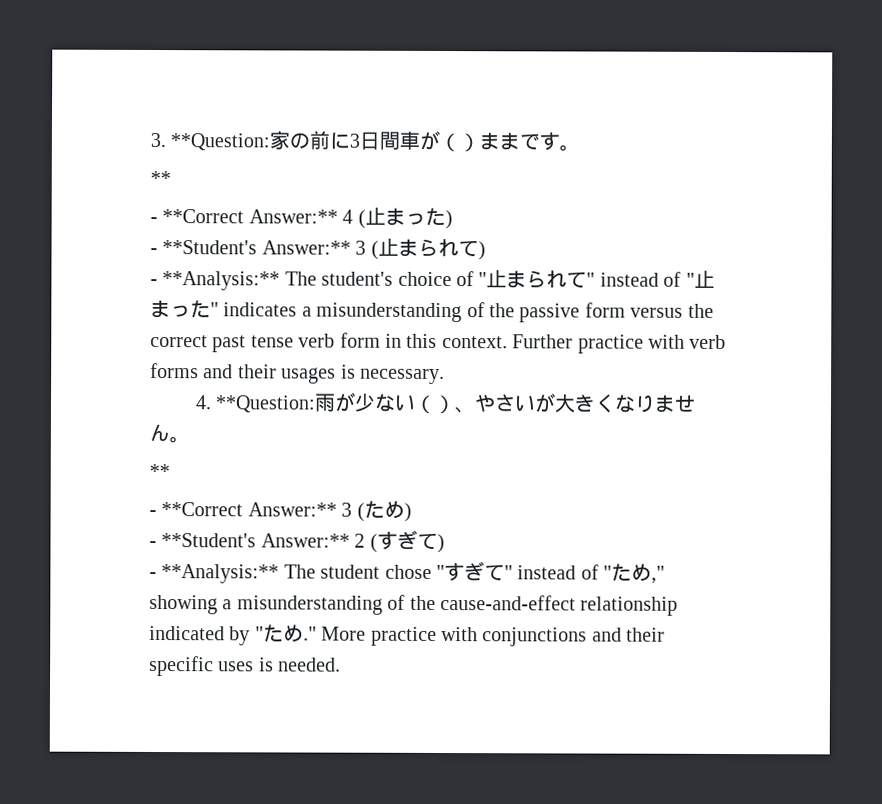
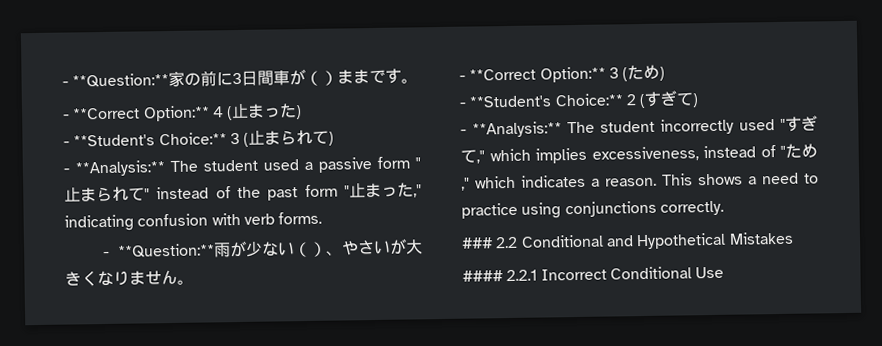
- 3. **Question:家の前に3日間車が（）ままです。
- **
- - **Correct Answer:** 4 (止まった)
+ - **Question:**家の前に3日間車が（）ままです。
+ - **Correct Option:** 4 (止まった)
- - **Student's Answer:** 3 (止まられて)
+ - **Student's Choice:** 3 (止まられて)
- - **Analysis:** The student's choice of "止まられて" instead of "止まった" indicates a misunderstanding of the passive form versus the correct past tense verb form in this context. Further practice with verb forms and their usages is necessary.
- 4. **Question:雨が少ない（）、やさいが大きくなりません。
- **
- - **Correct Answer:** 3 (ため)
+ - **Analysis:** The student used a passive form "止まられて" instead of the past form "止まった," indicating confusion with verb forms.
+ - **Question:**雨が少ない（）、やさいが大きくなりません。
+ - **Correct Option:** 3 (ため)
- - **Student's Answer:** 2 (すぎて)
+ - **Student's Choice:** 2 (すぎて)
- - **Analysis:** The student chose "すぎて" instead of "ため," showing a misunderstanding of the cause-and-effect relationship indicated by "ため." More practice with conjunctions and their specific uses is needed.
+ - **Analysis:** The student incorrectly used "すぎて," which implies excessiveness, instead of "ため," which indicates a reason. This shows a need to practice using conjunctions correctly.
+ ### 2.2 Conditional and Hypothetical Mistakes
+ #### 2.2.1 Incorrect Conditional Use

